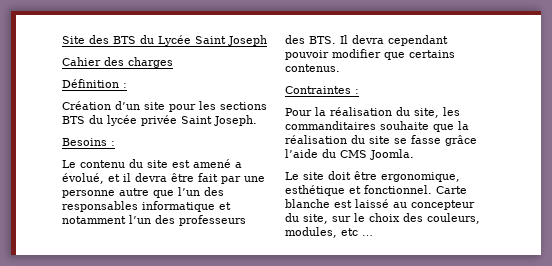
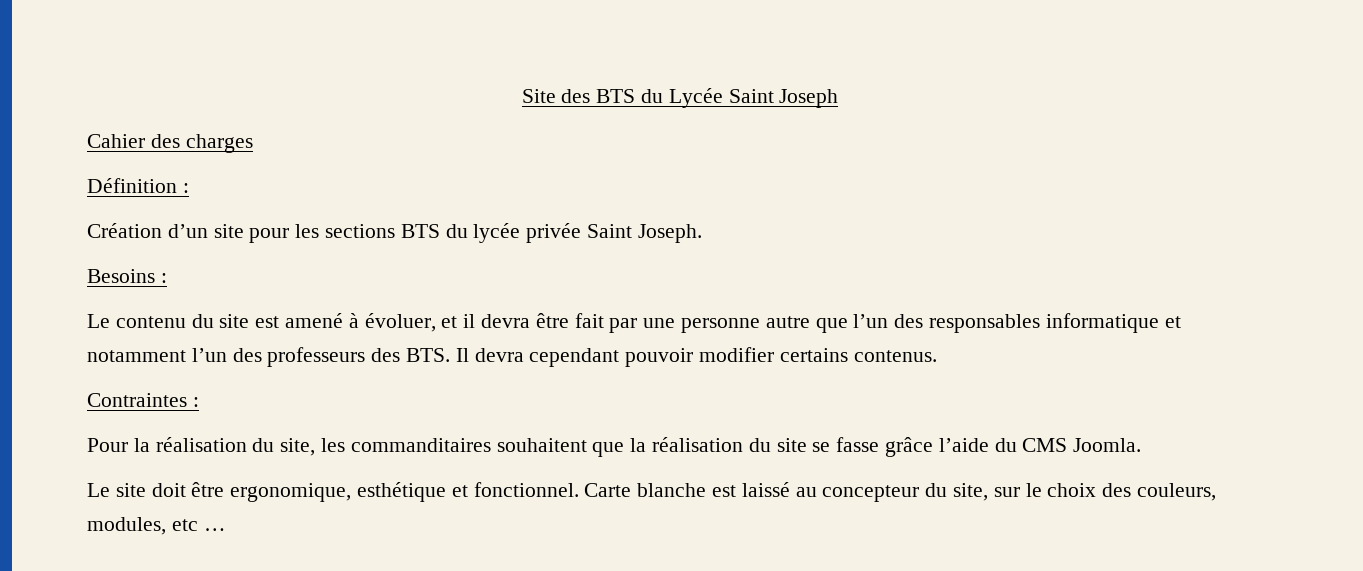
- Le contenu du site est amené a évolué, et il devra être fait par une personne autre que l’un des responsables informatique et notamment l’un des professeurs des BTS. Il devra cependant pouvoir modifier que certains contenus.
+ Le contenu du site est amené à évoluer, et il devra être fait par une personne autre que l’un des responsables informatique et notamment l’un des professeurs des BTS. Il devra cependant pouvoir modifier certains contenus.
- Pour la réalisation du site, les commanditaires souhaite que la réalisation du site se fasse grâce l’aide du CMS Joomla.
+ Pour la réalisation du site, les commanditaires souhaitent que la réalisation du site se fasse grâce l’aide du CMS Joomla.

